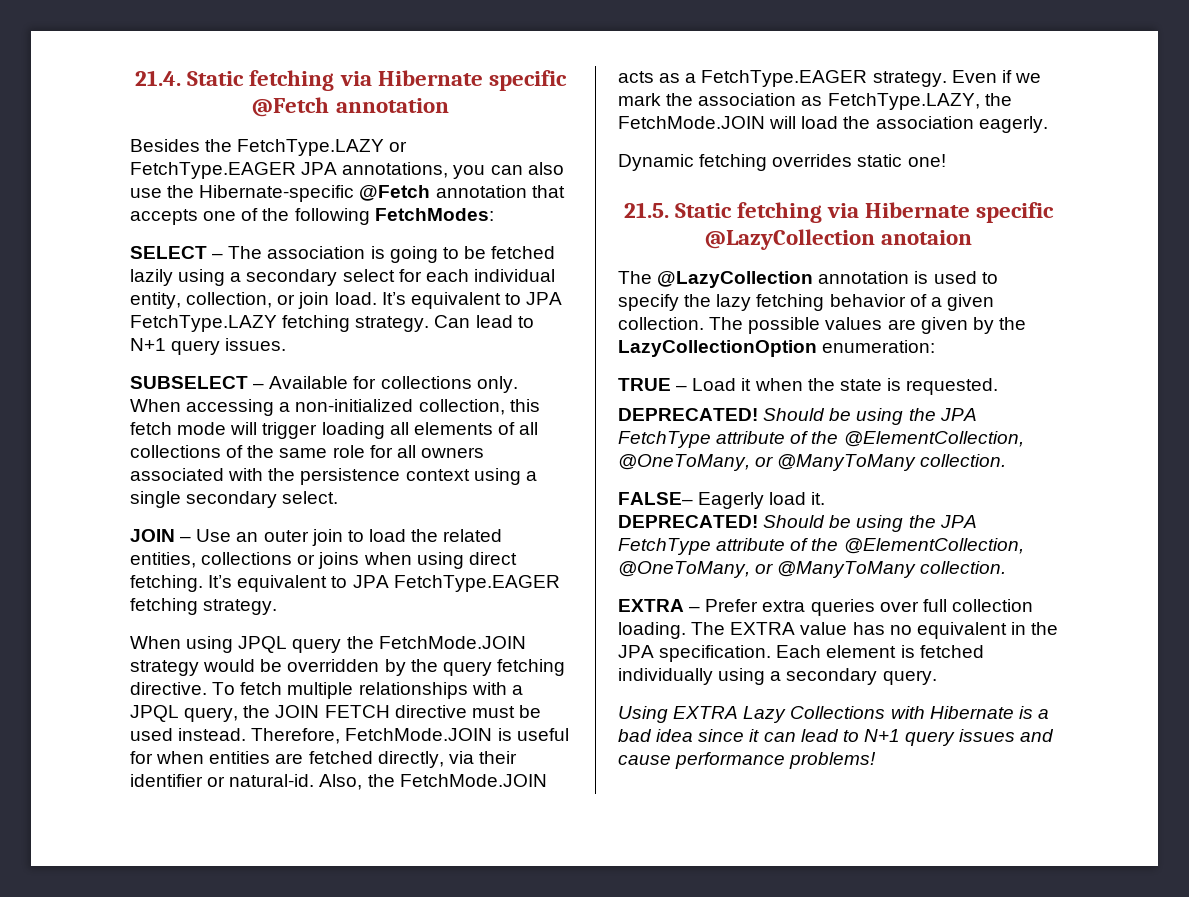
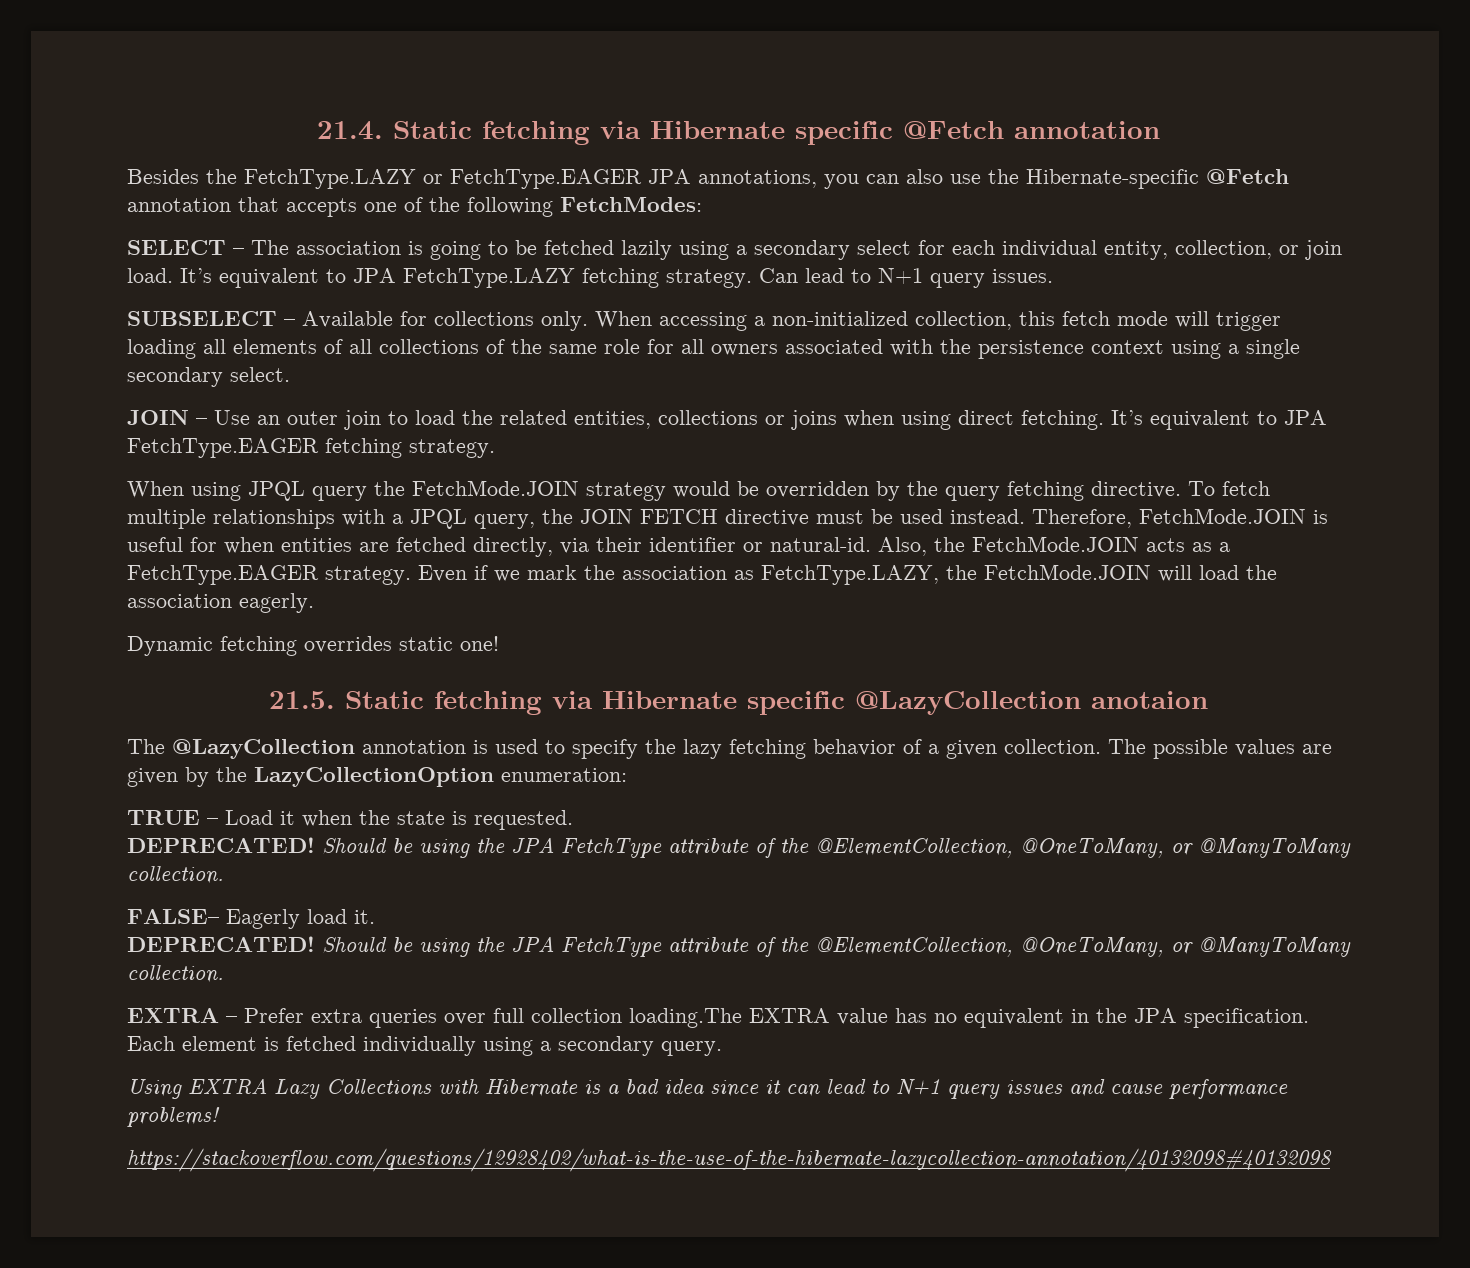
- EXTRA – Prefer extra queries over full collection loading. The EXTRA value has no equivalent in the JPA specification.
+ EXTRA – Prefer extra queries over full collection loading.The EXTRA value has no equivalent in the JPA specification.
+ https://stackoverflow.com/questions/12928402/what-is-the-use-of-the-hibernate-lazycollection-annotation/40132098#40132098

